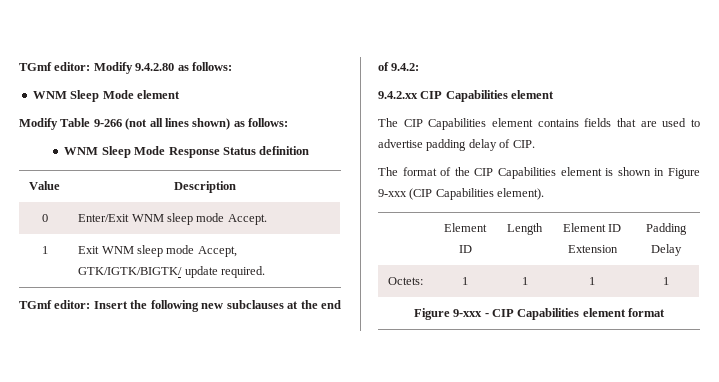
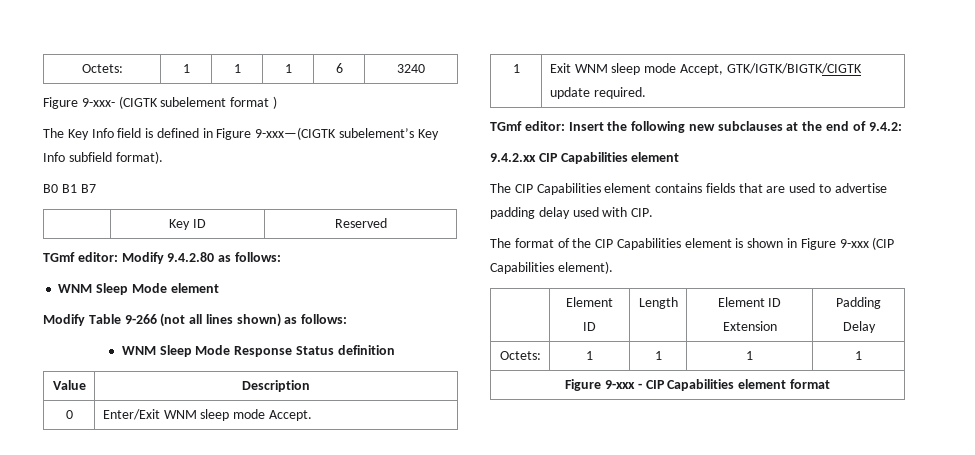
+ Octets: | 1 | 1 | 1 | 6 | 3240
+ Figure 9-xxx- (CIGTK subelement format )
+ The Key Info field is defined in Figure 9-xxx—(CIGTK subelement’s Key Info subfield format).
+ B0 B1 B7
+ | Key ID | Reserved
- 1 | Exit WNM sleep mode Accept, GTK/IGTK/BIGTK/ update required.
+ 1 | Exit WNM sleep mode Accept, GTK/IGTK/BIGTK/CIGTK update required.
- The CIP Capabilities element contains fields that are used to advertise padding delay of CIP.
+ The CIP Capabilities element contains fields that are used to advertise padding delay used with CIP.

